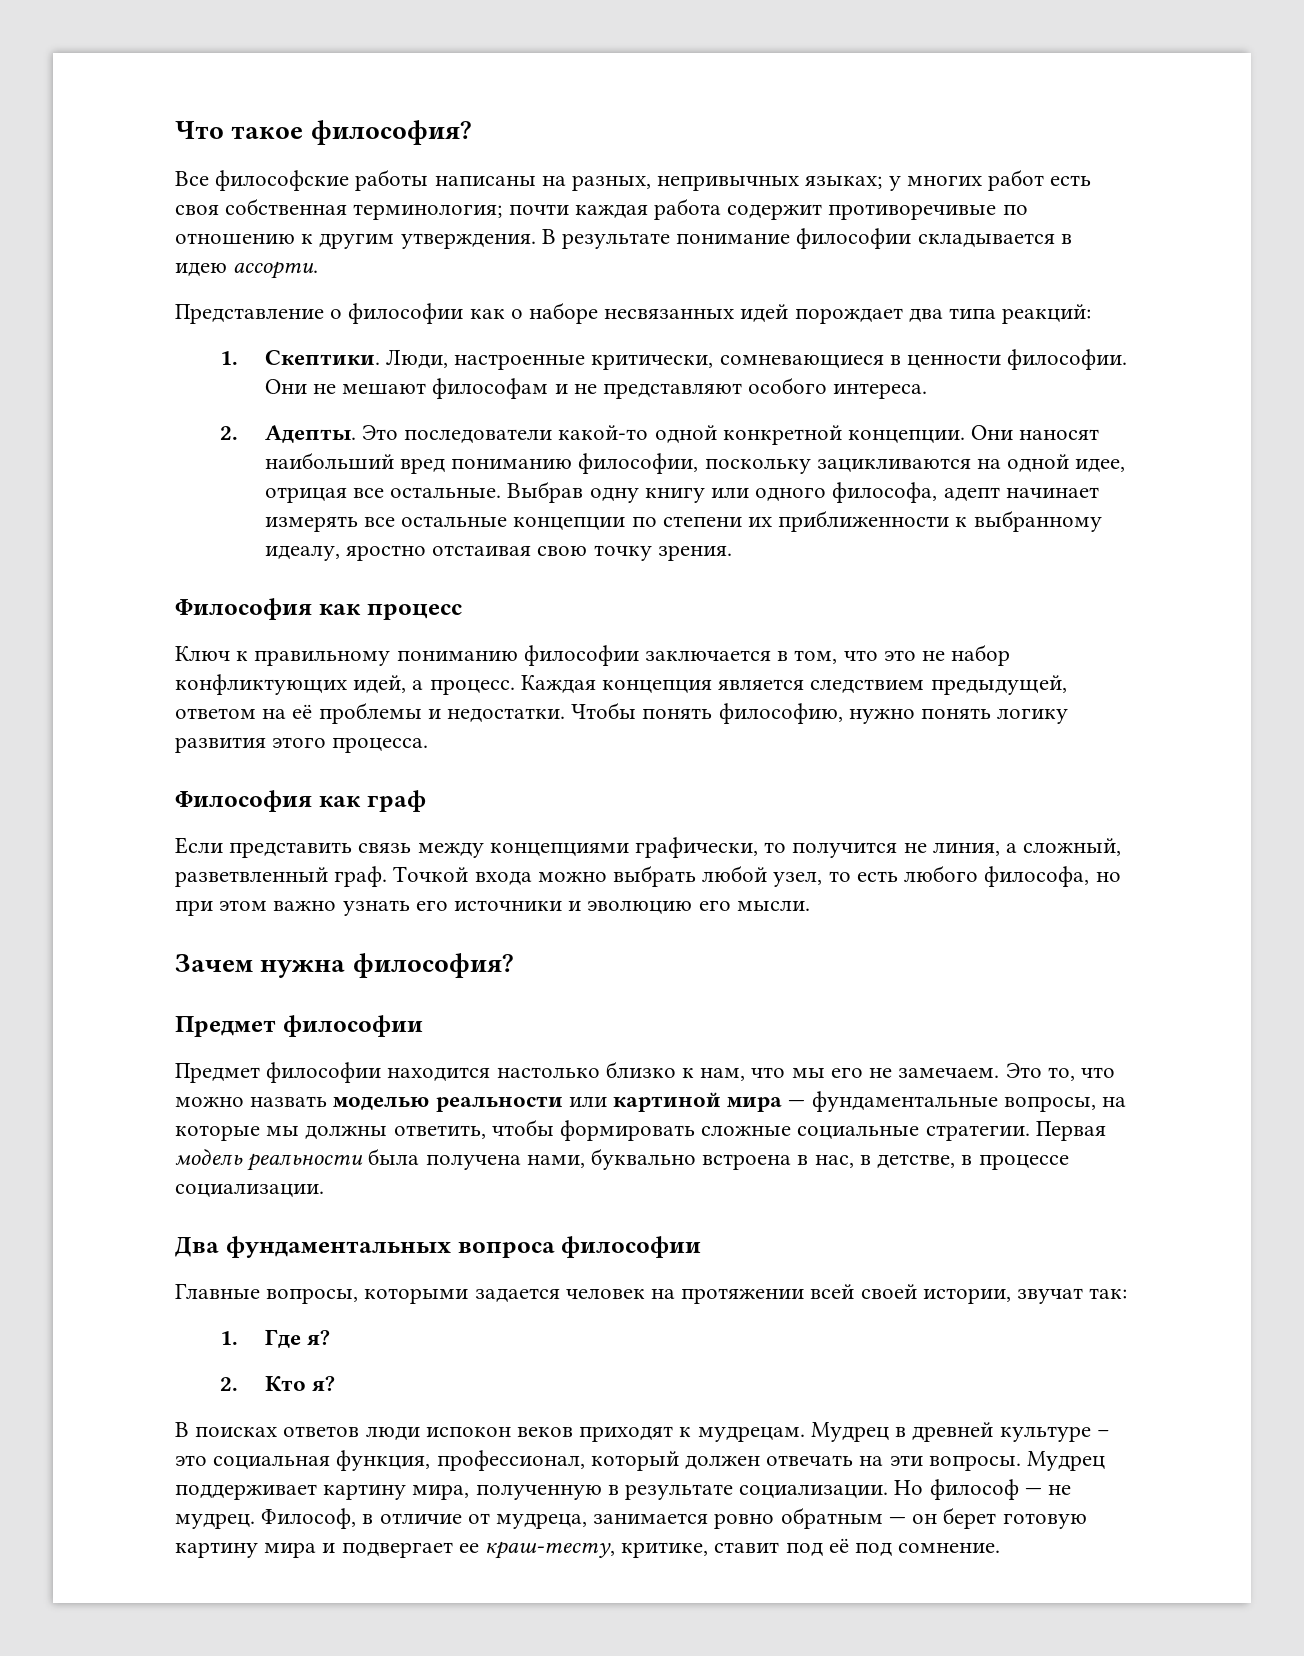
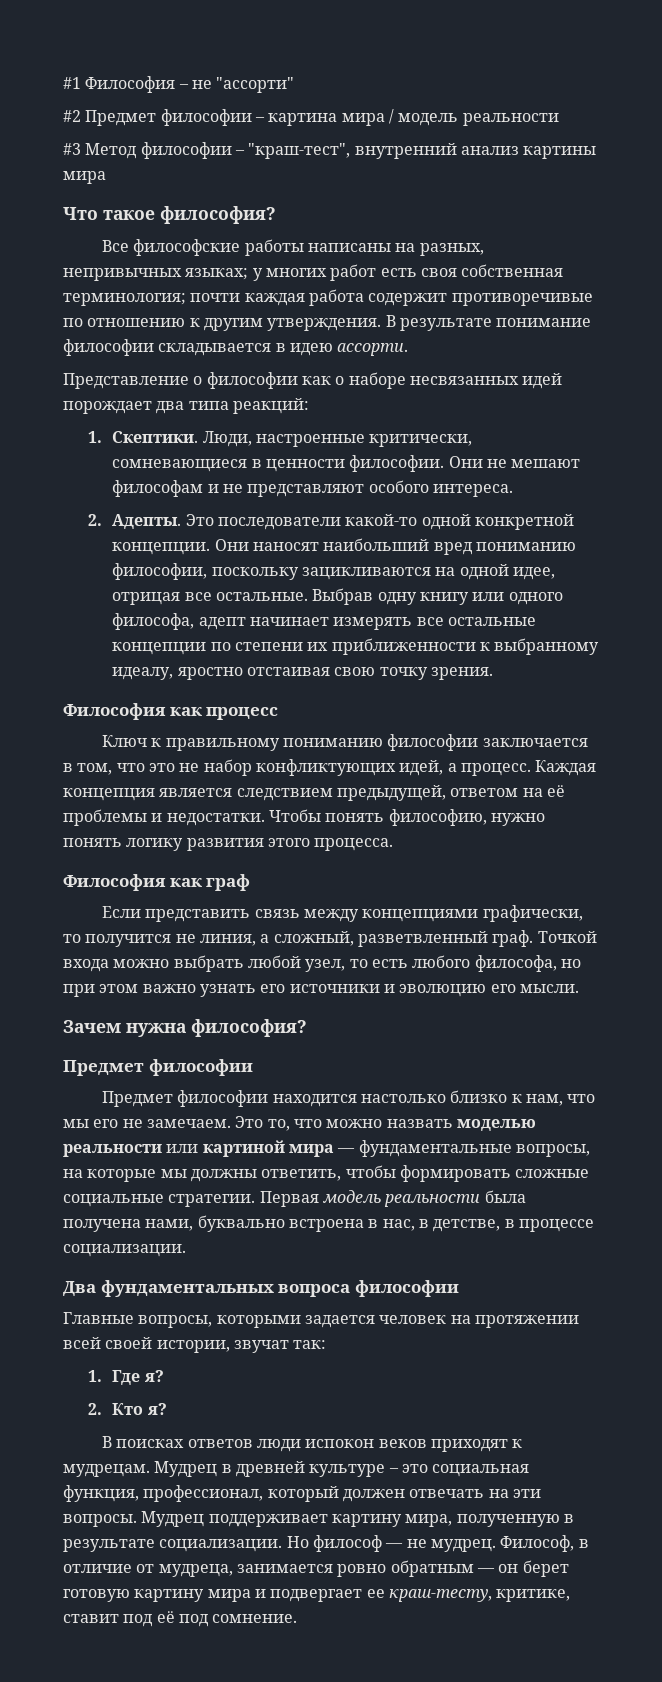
+ #1 Философия – не "ассорти"
+ #2 Предмет философии – картина мира / модель реальности
+ #3 Метод философии – "краш-тест", внутренний анализ картины мира

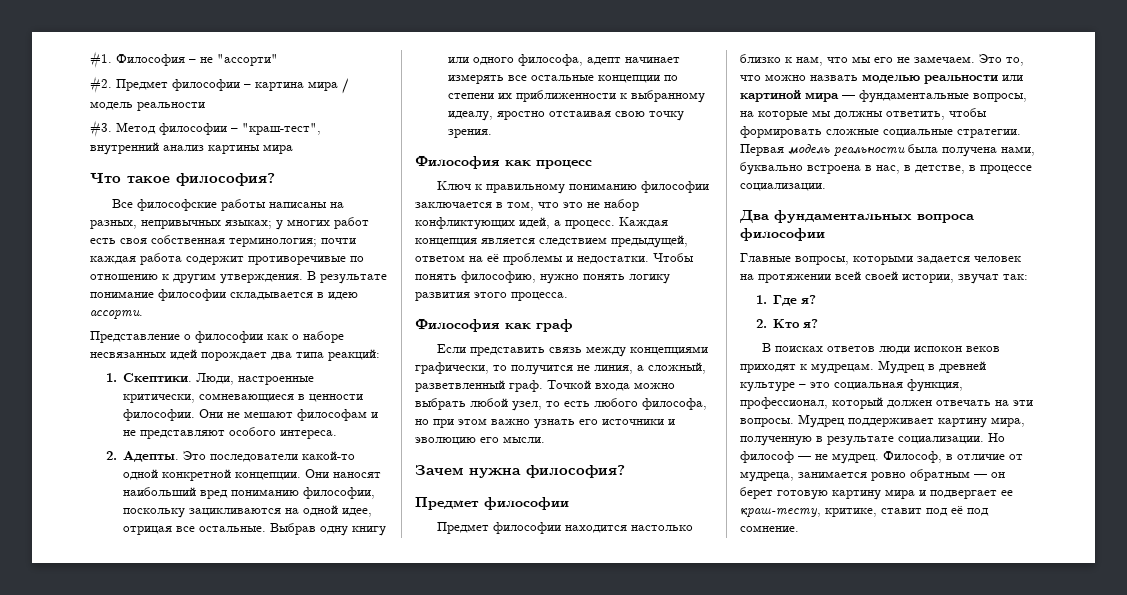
- #1 Философия – не "ассорти"
+ #1. Философия – не "ассорти"
- #2 Предмет философии – картина мира / модель реальности
+ #2. Предмет философии – картина мира / модель реальности
- #3 Метод философии – "краш-тест", внутренний анализ картины мира
+ #3. Метод философии – "краш-тест", внутренний анализ картины мира

